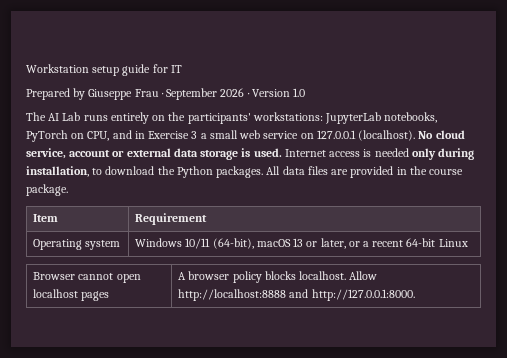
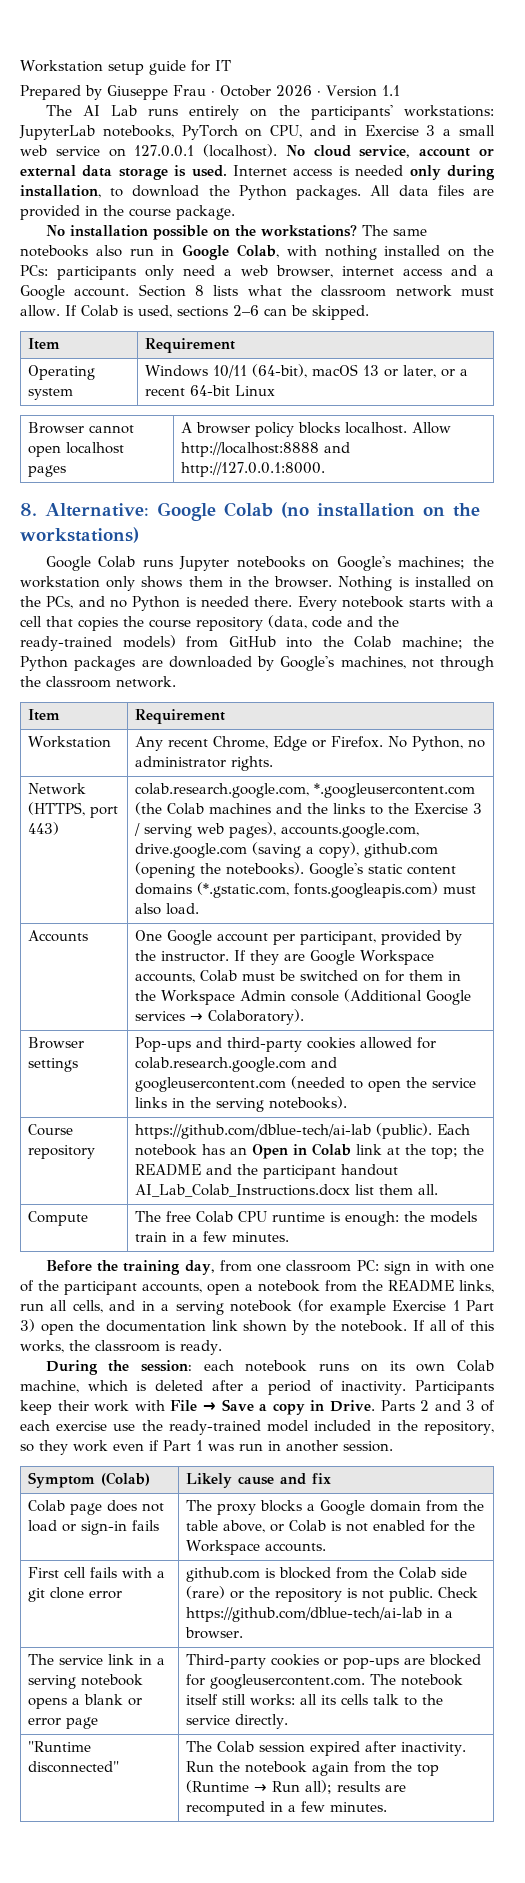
- Prepared by Giuseppe Frau · September 2026 · Version 1.0
+ Prepared by Giuseppe Frau · October 2026 · Version 1.1
+ No installation possible on the workstations? The same notebooks also run in Google Colab, with nothing installed on the PCs: participants only need a web browser, internet access and a Google account. Section 8 lists what the classroom network must allow. If Colab is used, sections 2–6 can be skipped.
+ 8. Alternative: Google Colab (no installation on the workstations)
+ Google Colab runs Jupyter notebooks on Google's machines; the workstation only shows them in the browser. Nothing is installed on the PCs, and no Python is needed there. Every notebook starts with a cell that copies the course repository (data, code and the ready-trained models) from GitHub into the Colab machine; the Python packages are downloaded by Google's machines, not through the classroom network.
+ Item | Requirement
+ Workstation | Any recent Chrome, Edge or Firefox. No Python, no administrator rights.
+ Network (HTTPS, port 443) | colab.research.google.com, *.googleusercontent.com (the Colab machines and the links to the Exercise 3 / serving web pages), accounts.google.com, drive.google.com (saving a copy), github.com (opening the notebooks). Google's static content domains (*.gstatic.com, fonts.googleapis.com) must also load.
+ Accounts | One Google account per participant, provided by the instructor. If they are Google Workspace accounts, Colab must be switched on for them in the Workspace Admin console (Additional Google services → Colaboratory).
+ Browser settings | Pop-ups and third-party cookies allowed for colab.research.google.com and googleusercontent.com (needed to open the service links in the serving notebooks).
+ Course repository | https://github.com/dblue-tech/ai-lab (public). Each notebook has an Open in Colab link at the top; the README and the participant handout AI_Lab_Colab_Instructions.docx list them all.
+ Compute | The free Colab CPU runtime is enough: the models train in a few minutes.
+ Before the training day, from one classroom PC: sign in with one of the participant accounts, open a notebook from the README links, run all cells, and in a serving notebook (for example Exercise 1 Part 3) open the documentation link shown by the notebook. If all of this works, the classroom is ready.
+ During the session: each notebook runs on its own Colab machine, which is deleted after a period of inactivity. Participants keep their work with File → Save a copy in Drive. Parts 2 and 3 of each exercise use the ready-trained model included in the repository, so they work even if Part 1 was run in another session.
+ Symptom (Colab) | Likely cause and fix
+ Colab page does not load or sign-in fails | The proxy blocks a Google domain from the table above, or Colab is not enabled for the Workspace accounts.
+ First cell fails with a git clone error | github.com is blocked from the Colab side (rare) or the repository is not public. Check https://github.com/dblue-tech/ai-lab in a browser.
+ The service link in a serving notebook opens a blank or error page | Third-party cookies or pop-ups are blocked for googleusercontent.com. The notebook itself still works: all its cells talk to the service directly.
+ "Runtime disconnected" | The Colab session expired after inactivity. Run the notebook again from the top (Runtime → Run all); results are recomputed in a few minutes.

